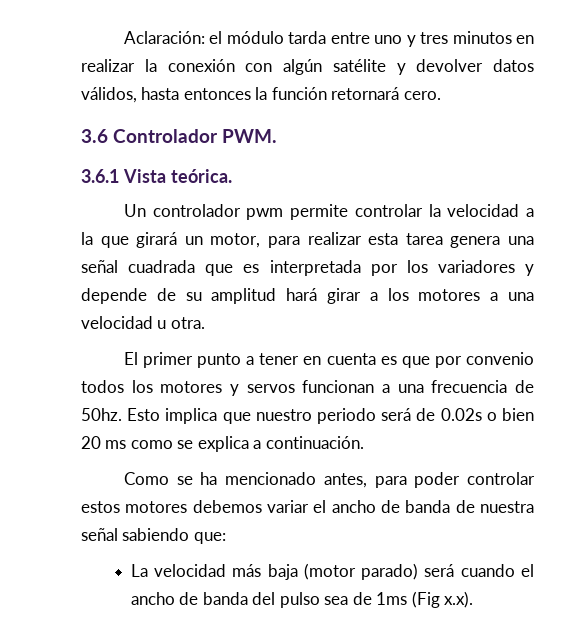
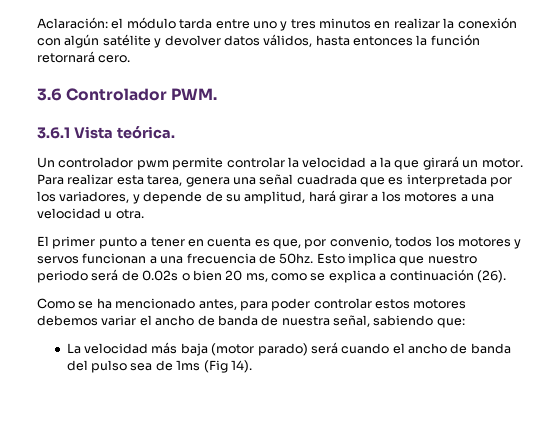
- Un controlador pwm permite controlar la velocidad a la que girará un motor, para realizar esta tarea genera una señal cuadrada que es interpretada por los variadores y depende de su amplitud hará girar a los motores a una velocidad u otra.
+ Un controlador pwm permite controlar la velocidad a la que girará un motor. Para realizar esta tarea, genera una señal cuadrada que es interpretada por los variadores, y depende de su amplitud, hará girar a los motores a una velocidad u otra.
- El primer punto a tener en cuenta es que por convenio todos los motores y servos funcionan a una frecuencia de 50hz.
+ El primer punto a tener en cuenta es que, por convenio, todos los motores y servos funcionan a una frecuencia de 50hz.
- Esto implica que nuestro periodo será de 0.02s o bien 20 ms como se explica a continuación.
+ Esto implica que nuestro periodo será de 0.02s o bien 20 ms, como se explica a continuación (26).
- Como se ha mencionado antes, para poder controlar estos motores debemos variar el ancho de banda de nuestra señal sabiendo que:
+ Como se ha mencionado antes, para poder controlar estos motores debemos variar el ancho de banda de nuestra señal, sabiendo que:
- La velocidad más baja (motor parado) será cuando el ancho de banda del pulso sea de 1ms (Fig x.x).
+ La velocidad más baja (motor parado) será cuando el ancho de banda del pulso sea de 1ms (Fig 14).

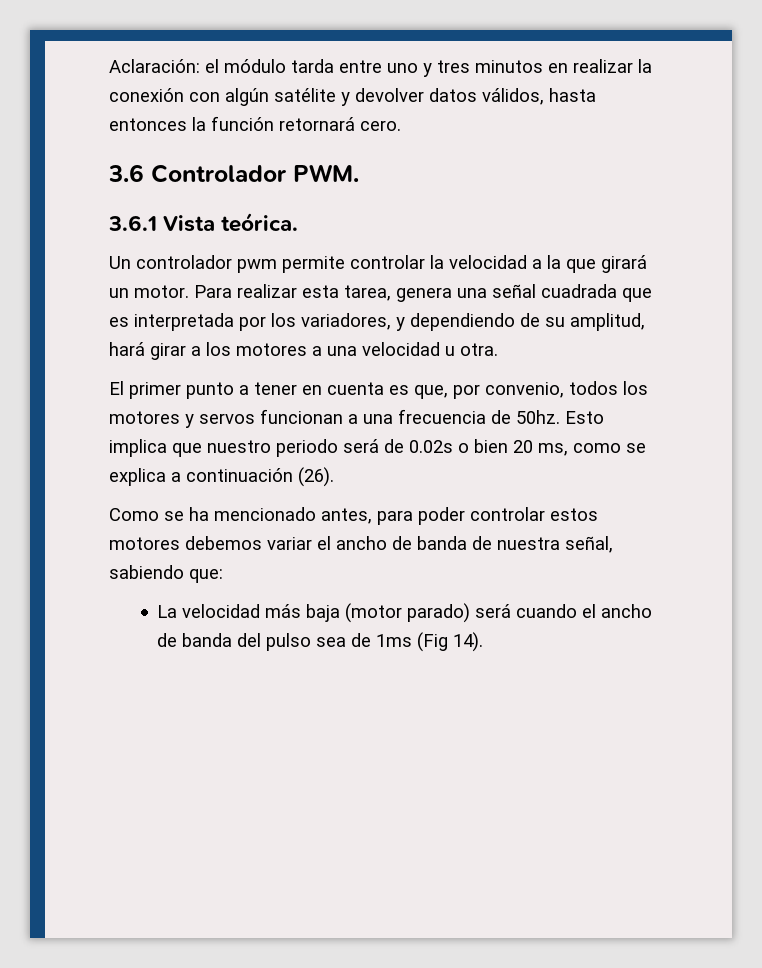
- Para realizar esta tarea, genera una señal cuadrada que es interpretada por los variadores, y depende de su amplitud, hará girar a los motores a una velocidad u otra.
+ Para realizar esta tarea, genera una señal cuadrada que es interpretada por los variadores, y dependiendo de su amplitud, hará girar a los motores a una velocidad u otra.

